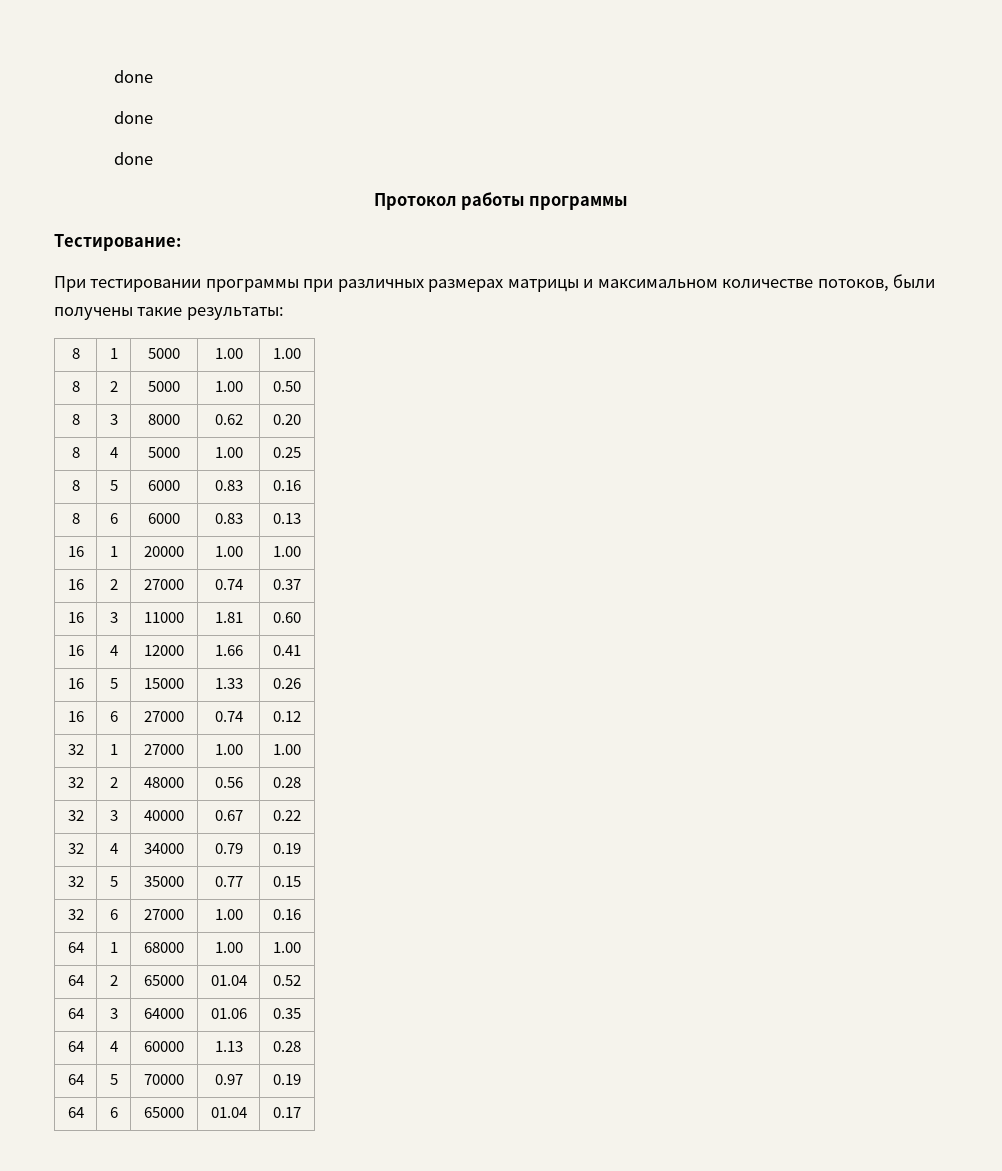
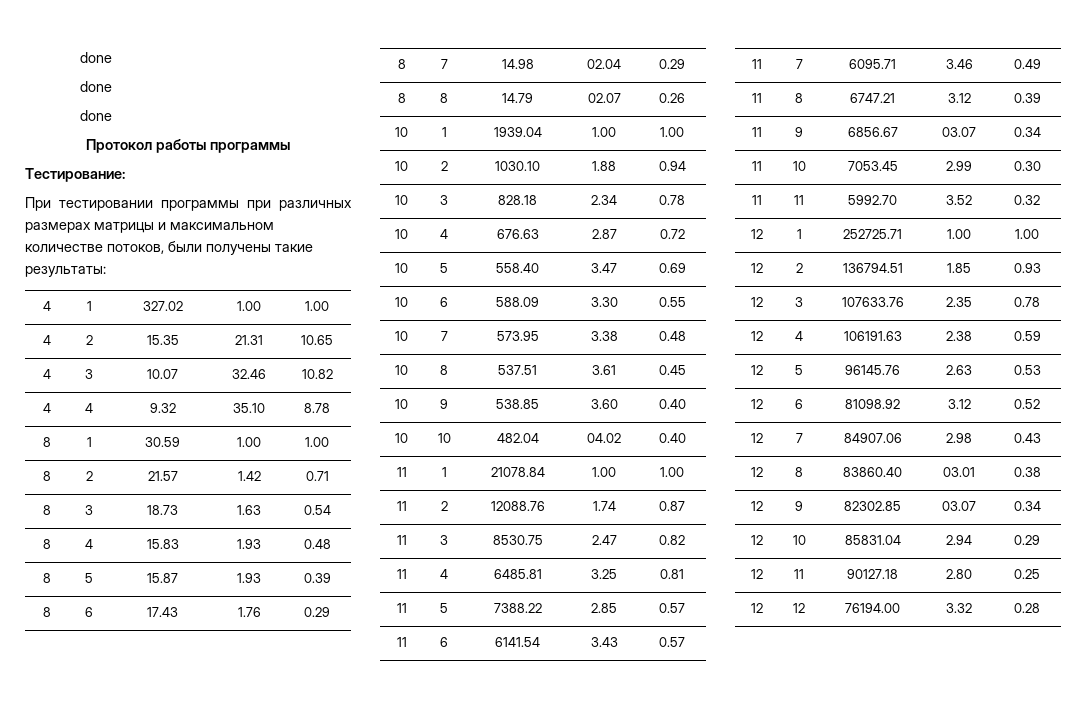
+ 4 | 1 | 327.02 | 1.00 | 1.00
+ 4 | 2 | 15.35 | 21.31 | 10.65
+ 4 | 3 | 10.07 | 32.46 | 10.82
+ 4 | 4 | 9.32 | 35.10 | 8.78
- 8 | 1 | 5000 | 1.00 | 1.00
+ 8 | 1 | 30.59 | 1.00 | 1.00
- 8 | 2 | 5000 | 1.00 | 0.50
+ 8 | 2 | 21.57 | 1.42 | 0.71
- 8 | 3 | 8000 | 0.62 | 0.20
+ 8 | 3 | 18.73 | 1.63 | 0.54
- 8 | 4 | 5000 | 1.00 | 0.25
+ 8 | 4 | 15.83 | 1.93 | 0.48
- 8 | 5 | 6000 | 0.83 | 0.16
+ 8 | 5 | 15.87 | 1.93 | 0.39
- 8 | 6 | 6000 | 0.83 | 0.13
- 16 | 1 | 20000 | 1.00 | 1.00
- 16 | 2 | 27000 | 0.74 | 0.37
- 16 | 3 | 11000 | 1.81 | 0.60
- 16 | 4 | 12000 | 1.66 | 0.41
- 16 | 5 | 15000 | 1.33 | 0.26
- 16 | 6 | 27000 | 0.74 | 0.12
- 32 | 1 | 27000 | 1.00 | 1.00
- 32 | 2 | 48000 | 0.56 | 0.28
- 32 | 3 | 40000 | 0.67 | 0.22
- 32 | 4 | 34000 | 0.79 | 0.19
- 32 | 5 | 35000 | 0.77 | 0.15
- 32 | 6 | 27000 | 1.00 | 0.16
- 64 | 1 | 68000 | 1.00 | 1.00
- 64 | 2 | 65000 | 01.04 | 0.52
- 64 | 3 | 64000 | 01.06 | 0.35
- 64 | 4 | 60000 | 1.13 | 0.28
- 64 | 5 | 70000 | 0.97 | 0.19
- 64 | 6 | 65000 | 01.04 | 0.17
+ 8 | 6 | 17.43 | 1.76 | 0.29
+ 8 | 7 | 14.98 | 02.04 | 0.29
+ 8 | 8 | 14.79 | 02.07 | 0.26
+ 10 | 1 | 1939.04 | 1.00 | 1.00
+ 10 | 2 | 1030.10 | 1.88 | 0.94
+ 10 | 3 | 828.18 | 2.34 | 0.78
+ 10 | 4 | 676.63 | 2.87 | 0.72
+ 10 | 5 | 558.40 | 3.47 | 0.69
+ 10 | 6 | 588.09 | 3.30 | 0.55
+ 10 | 7 | 573.95 | 3.38 | 0.48
+ 10 | 8 | 537.51 | 3.61 | 0.45
+ 10 | 9 | 538.85 | 3.60 | 0.40
+ 10 | 10 | 482.04 | 04.02 | 0.40
+ 11 | 1 | 21078.84 | 1.00 | 1.00
+ 11 | 2 | 12088.76 | 1.74 | 0.87
+ 11 | 3 | 8530.75 | 2.47 | 0.82
+ 11 | 4 | 6485.81 | 3.25 | 0.81
+ 11 | 5 | 7388.22 | 2.85 | 0.57
+ 11 | 6 | 6141.54 | 3.43 | 0.57
+ 11 | 7 | 6095.71 | 3.46 | 0.49
+ 11 | 8 | 6747.21 | 3.12 | 0.39
+ 11 | 9 | 6856.67 | 03.07 | 0.34
+ 11 | 10 | 7053.45 | 2.99 | 0.30
+ 11 | 11 | 5992.70 | 3.52 | 0.32
+ 12 | 1 | 252725.71 | 1.00 | 1.00
+ 12 | 2 | 136794.51 | 1.85 | 0.93
+ 12 | 3 | 107633.76 | 2.35 | 0.78
+ 12 | 4 | 106191.63 | 2.38 | 0.59
+ 12 | 5 | 96145.76 | 2.63 | 0.53
+ 12 | 6 | 81098.92 | 3.12 | 0.52
+ 12 | 7 | 84907.06 | 2.98 | 0.43
+ 12 | 8 | 83860.40 | 03.01 | 0.38
+ 12 | 9 | 82302.85 | 03.07 | 0.34
+ 12 | 10 | 85831.04 | 2.94 | 0.29
+ 12 | 11 | 90127.18 | 2.80 | 0.25
+ 12 | 12 | 76194.00 | 3.32 | 0.28

